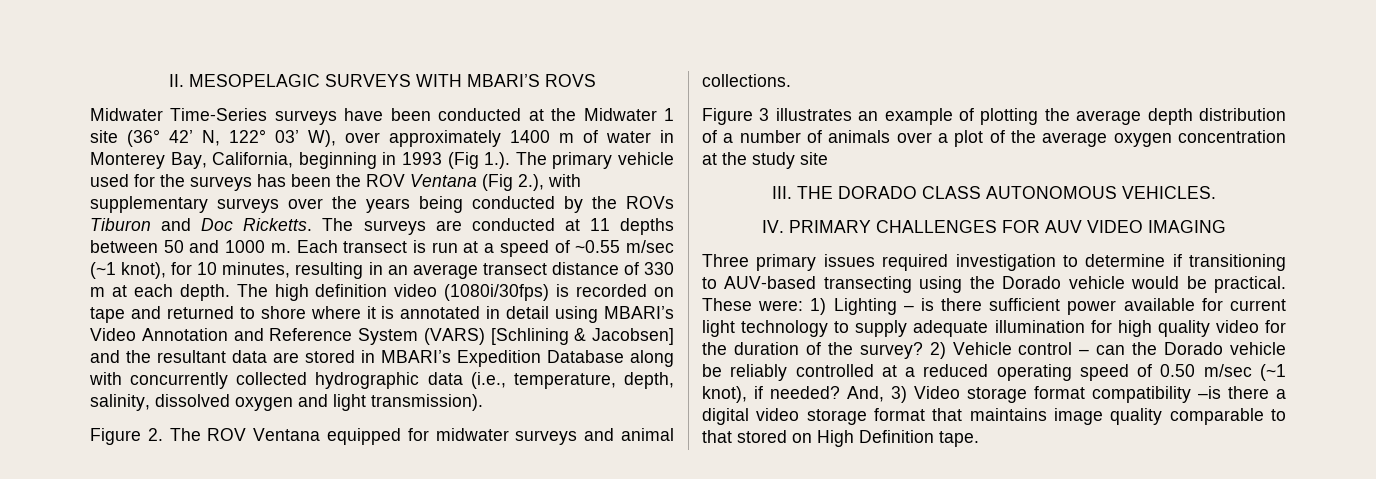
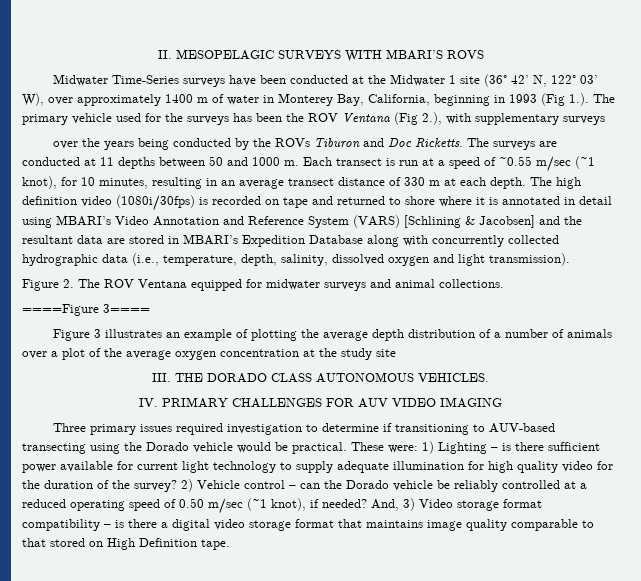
- Midwater Time-Series surveys have been conducted at the Midwater 1 site (36° 42’ N, 122° 03’ W), over approximately 1400 m of water in Monterey Bay, California, beginning in 1993 (Fig 1.). The primary vehicle used for the surveys has been the ROV Ventana (Fig 2.), with supplementary surveys over the years being conducted by the ROVs Tiburon and Doc Ricketts.
+ Midwater Time-Series surveys have been conducted at the Midwater 1 site (36° 42’ N, 122° 03’ W), over approximately 1400 m of water in Monterey Bay, California, beginning in 1993 (Fig 1.). The primary vehicle used for the surveys has been the ROV Ventana (Fig 2.), with supplementary surveys
+ over the years being conducted by the ROVs Tiburon and Doc Ricketts.
+ ====Figure 3====
- And, 3) Video storage format compatibility –is there a digital video storage format that maintains image quality comparable to that stored on High Definition tape.
+ And, 3) Video storage format compatibility – is there a digital video storage format that maintains image quality comparable to that stored on High Definition tape.

